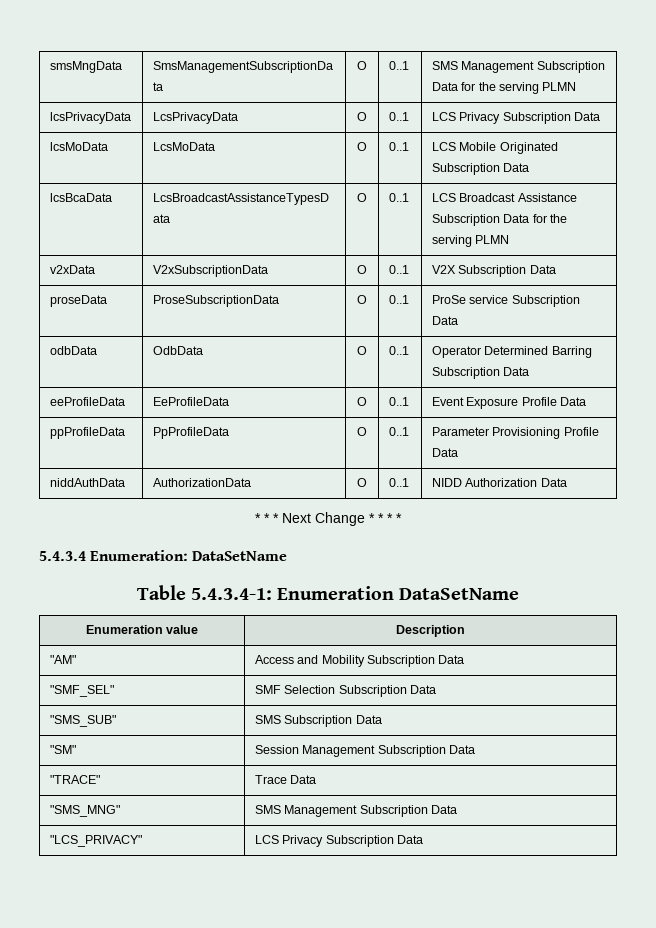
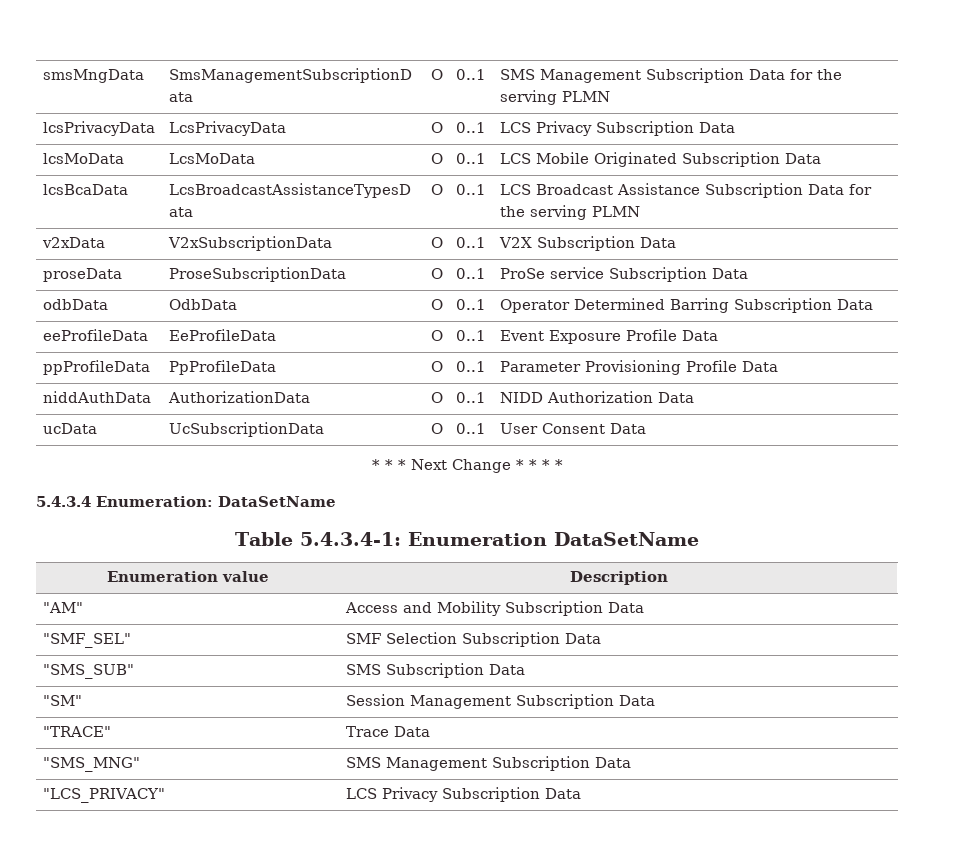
+ ucData | UcSubscriptionData | O | 0..1 | User Consent Data

